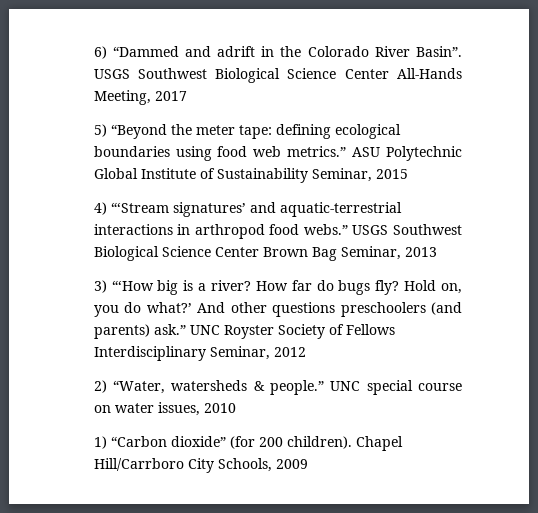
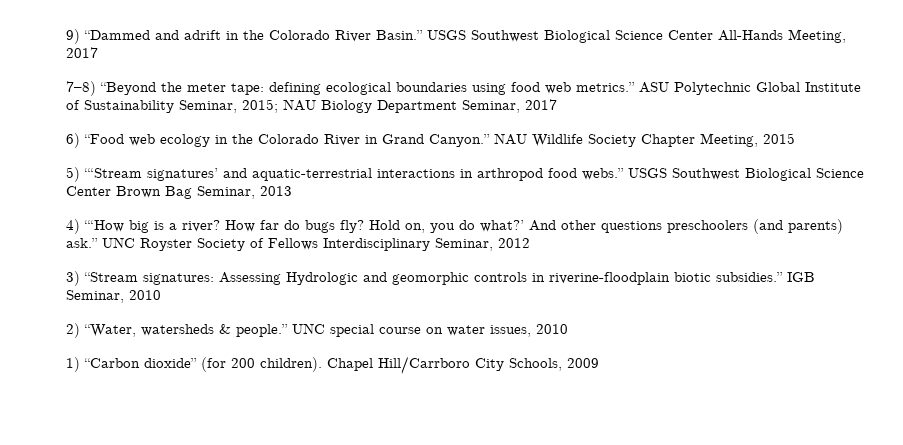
- 6) “Dammed and adrift in the Colorado River Basin”.
+ 9) “Dammed and adrift in the Colorado River Basin.”
- 5) “Beyond the meter tape: defining ecological boundaries using food web metrics.”
+ 7–8) “Beyond the meter tape: defining ecological boundaries using food web metrics.”
- ASU Polytechnic Global Institute of Sustainability Seminar, 2015
+ ASU Polytechnic Global Institute of Sustainability Seminar, 2015; NAU Biology Department Seminar, 2017
+ 6) “Food web ecology in the Colorado River in Grand Canyon.” NAU Wildlife Society Chapter Meeting, 2015
- 4) “‘Stream signatures’ and aquatic-terrestrial interactions in arthropod food webs.”
+ 5) “‘Stream signatures’ and aquatic-terrestrial interactions in arthropod food webs.”
- 3) “‘How big is a river?
+ 4) “‘How big is a river?
+ 3) “Stream signatures: Assessing Hydrologic and geomorphic controls in riverine-floodplain biotic subsidies.” IGB Seminar, 2010

